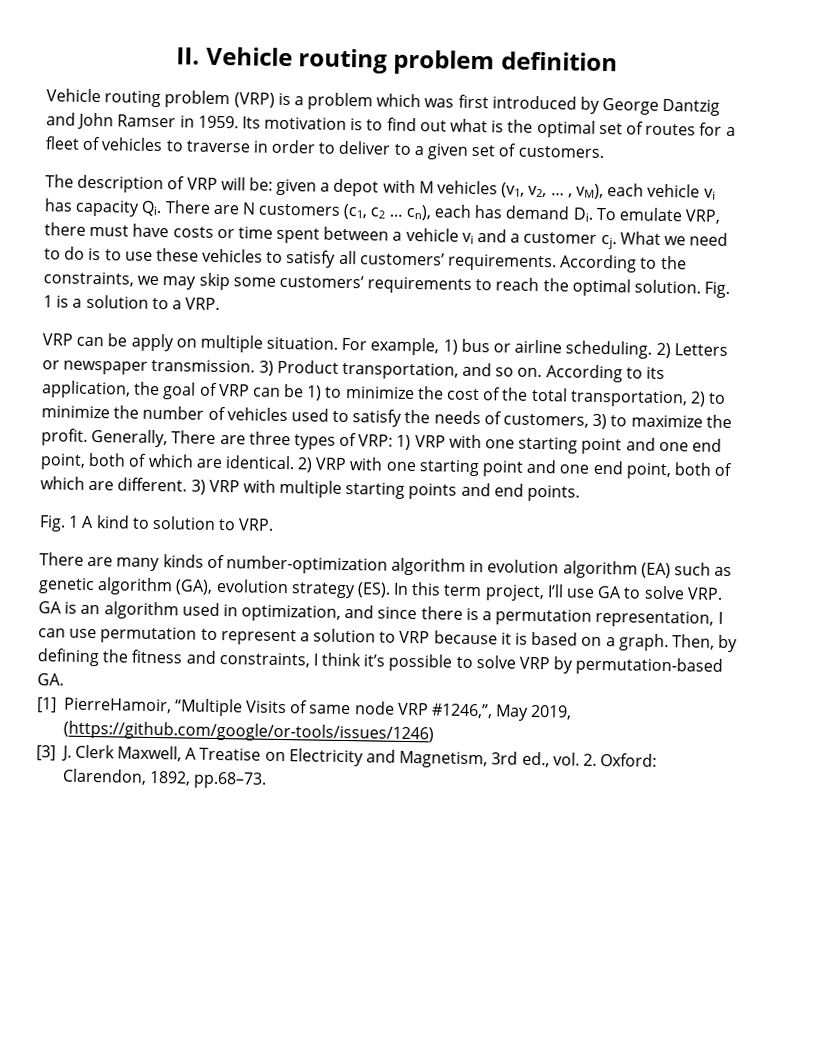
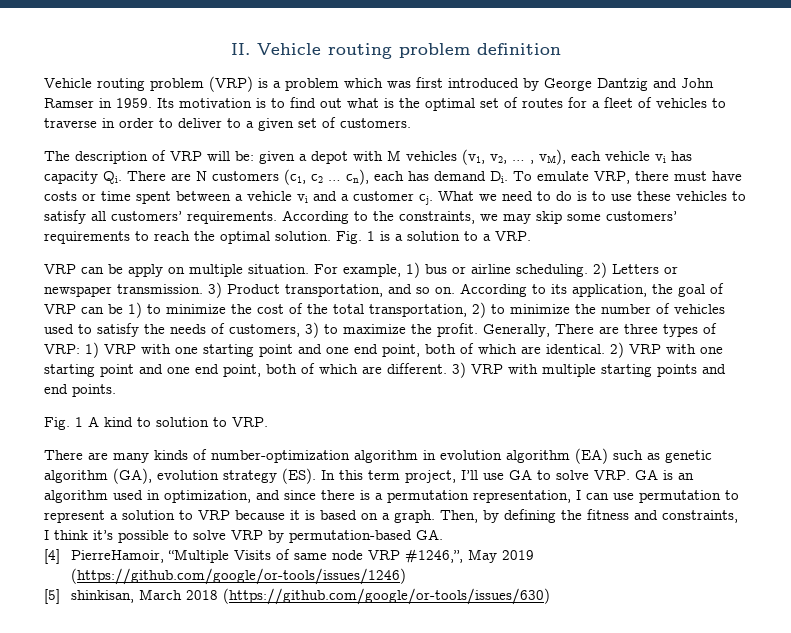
- [1] PierreHamoir, “Multiple Visits of same node VRP #1246,”, May 2019, (https://github.com/google/or-tools/issues/1246)
+ [4] PierreHamoir, “Multiple Visits of same node VRP #1246,”, May 2019 (https://github.com/google/or-tools/issues/1246)
- [3] J. Clerk Maxwell, A Treatise on Electricity and Magnetism, 3rd ed., vol. 2. Oxford: Clarendon, 1892, pp.68–73.
+ [5] shinkisan, March 2018 (https://github.com/google/or-tools/issues/630)

